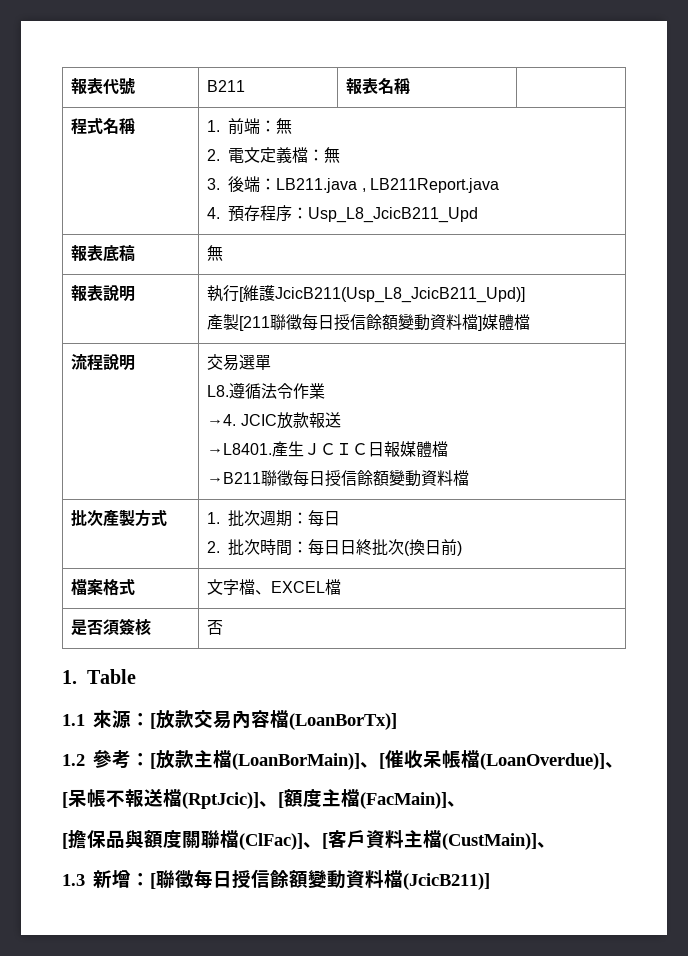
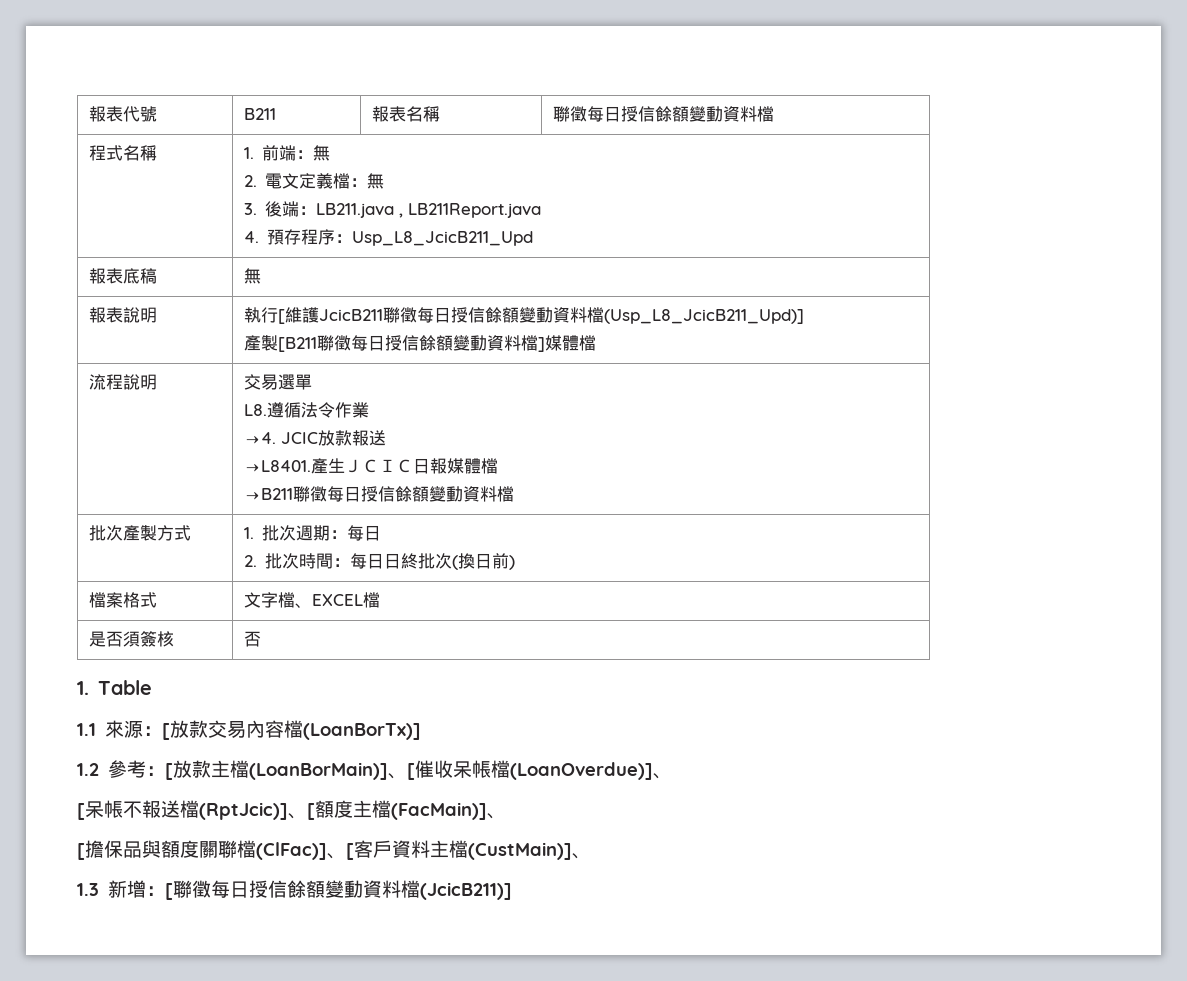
- 報表代號 | B211 | 報表名稱 |
+ 報表代號 | B211 | 報表名稱 | 聯徵每日授信餘額變動資料檔
- 報表說明 | 執行[維護JcicB211(Usp_L8_JcicB211_Upd)]
- 產製[211聯徵每日授信餘額變動資料檔]媒體檔
+ 報表說明 | 執行[維護JcicB211聯徵每日授信餘額變動資料檔(Usp_L8_JcicB211_Upd)]
+ 產製[B211聯徵每日授信餘額變動資料檔]媒體檔

